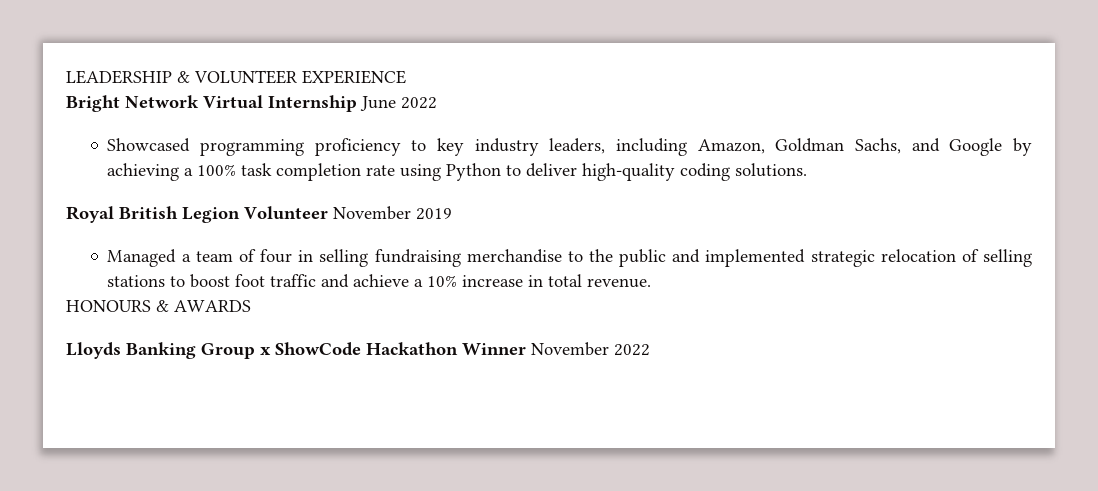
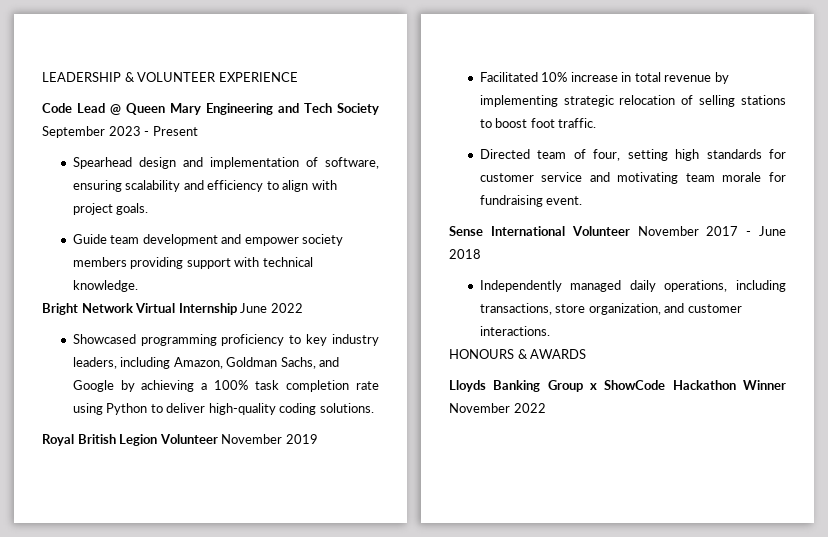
+ Code Lead @ Queen Mary Engineering and Tech Society September 2023 - Present
+ Spearhead design and implementation of software, ensuring scalability and efficiency to align with project goals.
+ Guide team development and empower society members providing support with technical knowledge.
- Managed a team of four in selling fundraising merchandise to the public and implemented strategic relocation of selling stations to boost foot traffic and achieve a 10% increase in total revenue.
+ Facilitated 10% increase in total revenue by implementing strategic relocation of selling stations to boost foot traffic.
+ Directed team of four, setting high standards for customer service and motivating team morale for fundraising event.
+ Sense International Volunteer November 2017 - June 2018
+ Independently managed daily operations, including transactions, store organization, and customer interactions.

